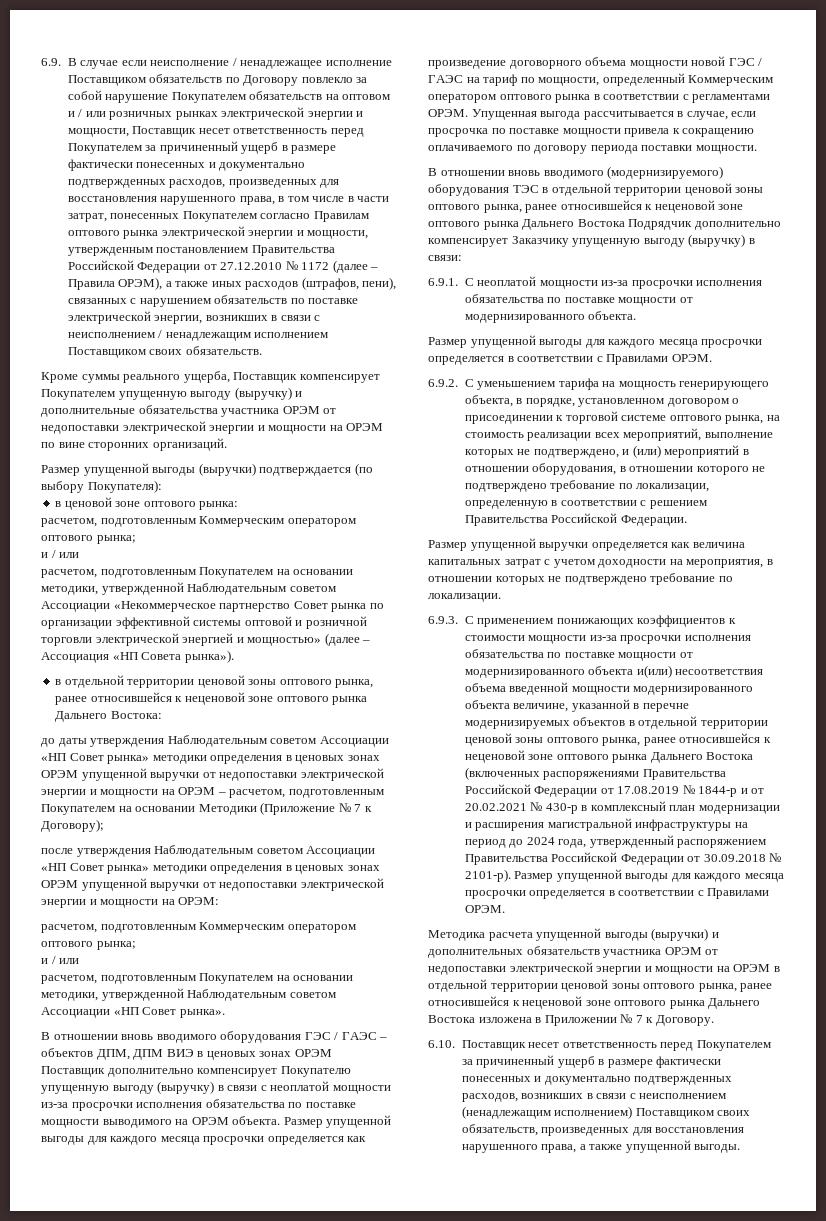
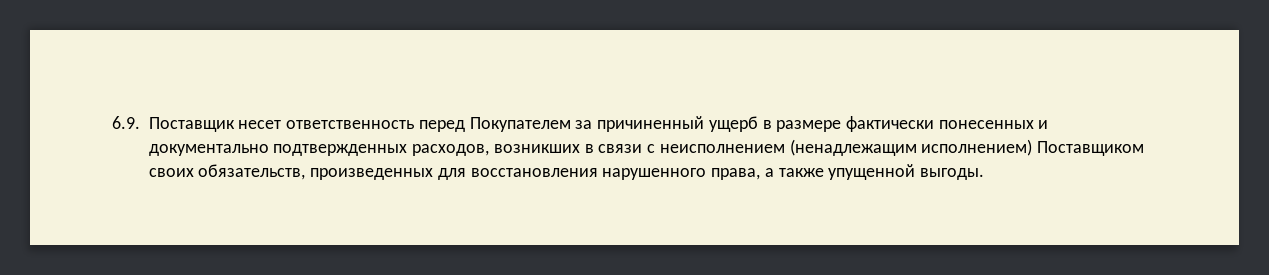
- 6.9. В случае если неисполнение / ненадлежащее исполнение Поставщиком обязательств по Договору повлекло за собой нарушение Покупателем обязательств на оптовом и / или розничных рынках электрической энергии и мощности, Поставщик несет ответственность перед Покупателем за причиненный ущерб в размере фактически понесенных и документально подтвержденных расходов, произведенных для восстановления нарушенного права, в том числе в части затрат, понесенных Покупателем согласно Правилам оптового рынка электрической энергии и мощности, утвержденным постановлением Правительства Российской Федерации от 27.12.2010 № 1172 (далее – Правила ОРЭМ), а также иных расходов (штрафов, пени), связанных с нарушением обязательств по поставке электрической энергии, возникших в связи с неисполнением / ненадлежащим исполнением Поставщиком своих обязательств.
- Кроме суммы реального ущерба, Поставщик компенсирует Покупателем упущенную выгоду (выручку) и дополнительные обязательства участника ОРЭМ от недопоставки электрической энергии и мощности на ОРЭМ по вине сторонних организаций.
- Размер упущенной выгоды (выручки) подтверждается (по выбору Покупателя):
- в ценовой зоне оптового рынка:
- расчетом, подготовленным Коммерческим оператором оптового рынка;
- и / или
- расчетом, подготовленным Покупателем на основании методики, утвержденной Наблюдательным советом Ассоциации «Некоммерческое партнерство Совет рынка по организации эффективной системы оптовой и розничной торговли электрической энергией и мощностью» (далее – Ассоциация «НП Совета рынка»).
- в отдельной территории ценовой зоны оптового рынка, ранее относившейся к неценовой зоне оптового рынка Дальнего Востока:
- до даты утверждения Наблюдательным советом Ассоциации «НП Совет рынка» методики определения в ценовых зонах ОРЭМ упущенной выручки от недопоставки электрической энергии и мощности на ОРЭМ – расчетом, подготовленным Покупателем на основании Методики (Приложение № 7 к Договору);
- после утверждения Наблюдательным советом Ассоциации «НП Совет рынка» методики определения в ценовых зонах ОРЭМ упущенной выручки от недопоставки электрической энергии и мощности на ОРЭМ:
- расчетом, подготовленным Коммерческим оператором оптового рынка;
- и / или
- расчетом, подготовленным Покупателем на основании методики, утвержденной Наблюдательным советом Ассоциации «НП Совет рынка».
- В отношении вновь вводимого оборудования ГЭС / ГАЭС – объектов ДПМ, ДПМ ВИЭ в ценовых зонах ОРЭМ Поставщик дополнительно компенсирует Покупателю упущенную выгоду (выручку) в связи с неоплатой мощности из-за просрочки исполнения обязательства по поставке мощности выводимого на ОРЭМ объекта. Размер упущенной выгоды для каждого месяца просрочки определяется как произведение договорного объема мощности новой ГЭС / ГАЭС на тариф по мощности, определенный Коммерческим оператором оптового рынка в соответствии с регламентами ОРЭМ. Упущенная выгода рассчитывается в случае, если просрочка по поставке мощности привела к сокращению оплачиваемого по договору периода поставки мощности.
- В отношении вновь вводимого (модернизируемого) оборудования ТЭС в отдельной территории ценовой зоны оптового рынка, ранее относившейся к неценовой зоне оптового рынка Дальнего Востока Подрядчик дополнительно компенсирует Заказчику упущенную выгоду (выручку) в связи:
- 6.9.1. С неоплатой мощности из-за просрочки исполнения обязательства по поставке мощности от модернизированного объекта.
- Размер упущенной выгоды для каждого месяца просрочки определяется в соответствии с Правилами ОРЭМ.
- 6.9.2. С уменьшением тарифа на мощность генерирующего объекта, в порядке, установленном договором о присоединении к торговой системе оптового рынка, на стоимость реализации всех мероприятий, выполнение которых не подтверждено, и (или) мероприятий в отношении оборудования, в отношении которого не подтверждено требование по локализации, определенную в соответствии с решением Правительства Российской Федерации.
- Размер упущенной выручки определяется как величина капитальных затрат с учетом доходности на мероприятия, в отношении которых не подтверждено требование по локализации.
- 6.9.3. С применением понижающих коэффициентов к стоимости мощности из-за просрочки исполнения обязательства по поставке мощности от модернизированного объекта и(или) несоответствия объема введенной мощности модернизированного объекта величине, указанной в перечне модернизируемых объектов в отдельной территории ценовой зоны оптового рынка, ранее относившейся к неценовой зоне оптового рынка Дальнего Востока (включенных распоряжениями Правительства Российской Федерации от 17.08.2019 № 1844-р и от 20.02.2021 № 430-р в комплексный план модернизации и расширения магистральной инфраструктуры на период до 2024 года, утвержденный распоряжением Правительства Российской Федерации от 30.09.2018 № 2101-р). Размер упущенной выгоды для каждого месяца просрочки определяется в соответствии с Правилами ОРЭМ.
- Методика расчета упущенной выгоды (выручки) и дополнительных обязательств участника ОРЭМ от недопоставки электрической энергии и мощности на ОРЭМ в отдельной территории ценовой зоны оптового рынка, ранее относившейся к неценовой зоне оптового рынка Дальнего Востока изложена в Приложении № 7 к Договору.
- 6.10. Поставщик несет ответственность перед Покупателем за причиненный ущерб в размере фактически понесенных и документально подтвержденных расходов, возникших в связи с неисполнением (ненадлежащим исполнением) Поставщиком своих обязательств, произведенных для восстановления нарушенного права, а также упущенной выгоды.
+ 6.9. Поставщик несет ответственность перед Покупателем за причиненный ущерб в размере фактически понесенных и документально подтвержденных расходов, возникших в связи с неисполнением (ненадлежащим исполнением) Поставщиком своих обязательств, произведенных для восстановления нарушенного права, а также упущенной выгоды.

